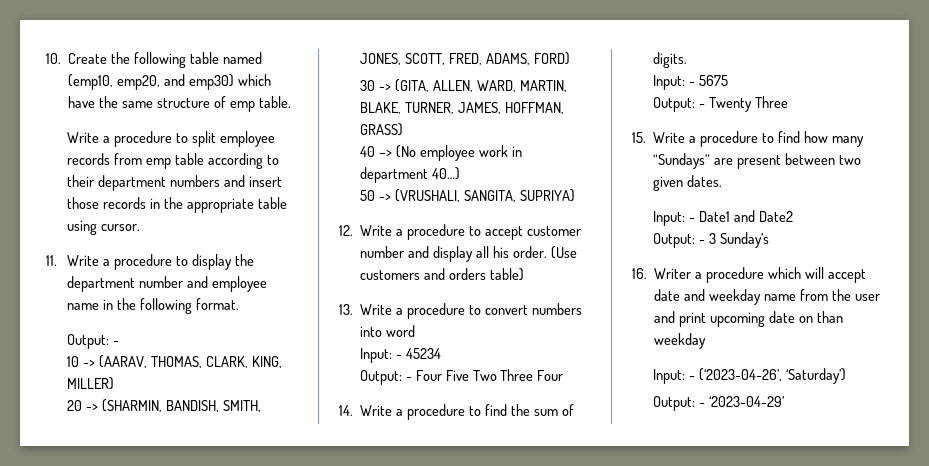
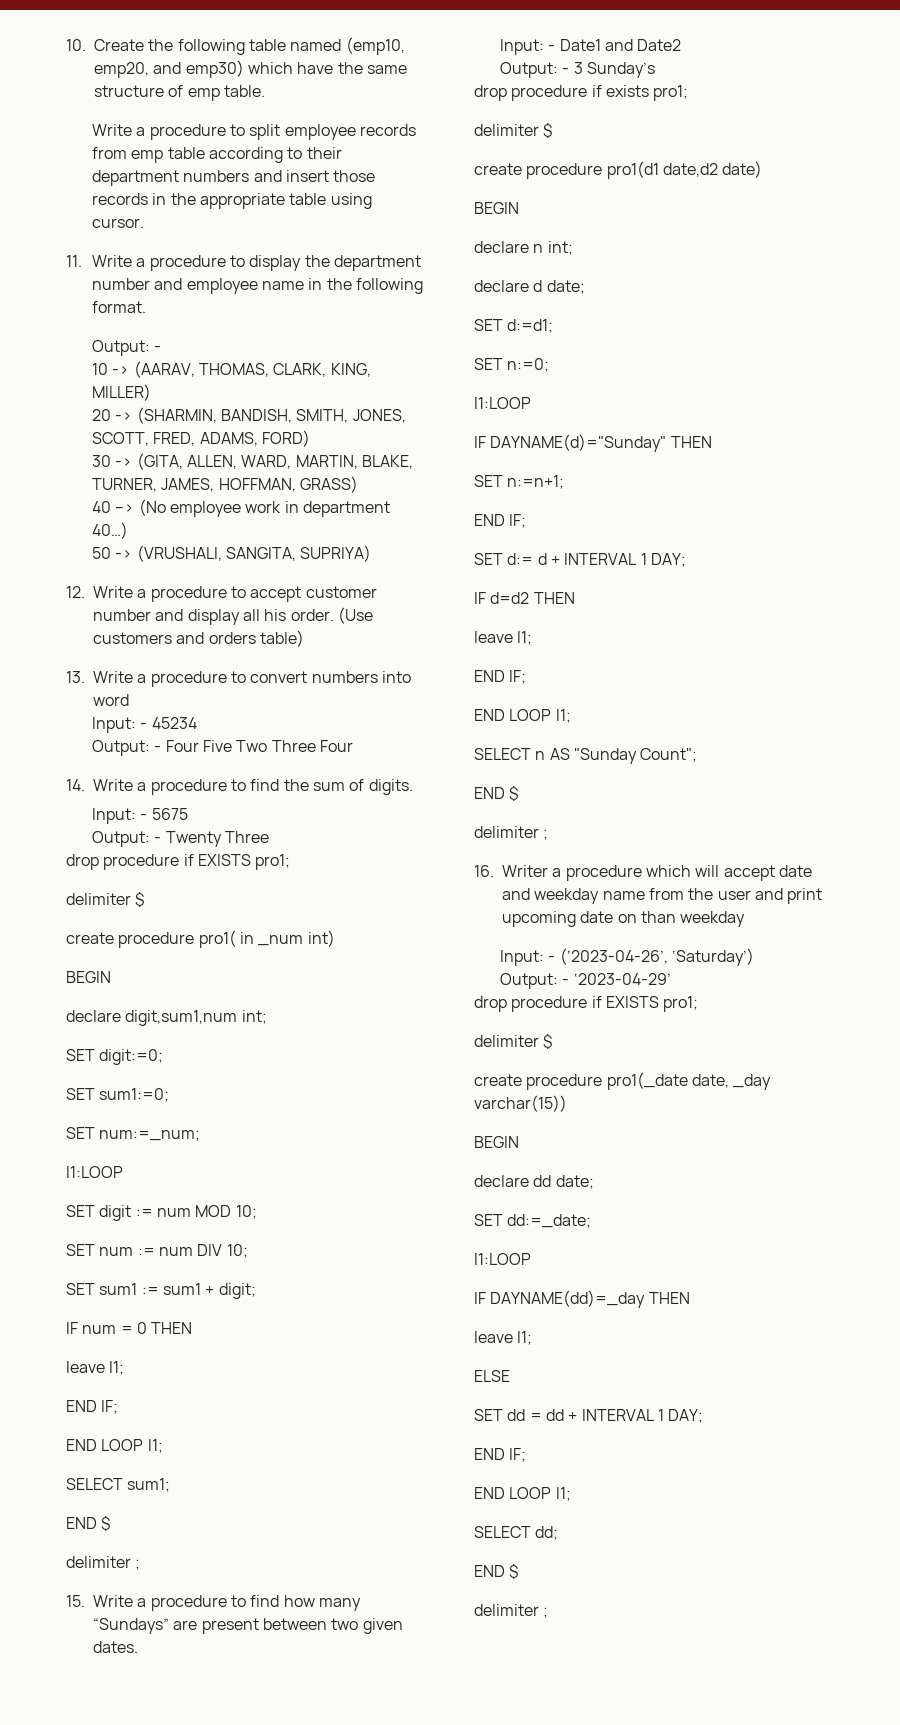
  Output: - Twenty Three
+ drop procedure if EXISTS pro1;
+ delimiter $
+ create procedure pro1( in _num int)
+ BEGIN
+ declare digit,sum1,num int;
+ SET digit:=0;
+ SET sum1:=0;
+ SET num:=_num;
+ l1:LOOP
+ SET digit := num MOD 10;
+ SET num := num DIV 10;
+ SET sum1 := sum1 + digit;
+ IF num = 0 THEN
+ leave l1;
+ END IF;
+ END LOOP l1;
+ SELECT sum1;
+ END $
+ delimiter ;
+ drop procedure if exists pro1;
+ delimiter $
+ create procedure pro1(d1 date,d2 date)
+ BEGIN
+ declare n int;
+ declare d date;
+ SET d:=d1;
+ SET n:=0;
+ l1:LOOP
+ IF DAYNAME(d)="Sunday" THEN
+ SET n:=n+1;
+ END IF;
+ SET d:= d + INTERVAL 1 DAY;
+ IF d=d2 THEN
+ leave l1;
+ END IF;
+ END LOOP l1;
+ SELECT n AS "Sunday Count";
+ END $
+ delimiter ;
  Output: - ‘2023-04-29’
+ drop procedure if EXISTS pro1;
+ delimiter $
+ create procedure pro1(_date date, _day varchar(15))
+ BEGIN
+ declare dd date;
+ SET dd:=_date;
+ l1:LOOP
+ IF DAYNAME(dd)=_day THEN
+ leave l1;
+ ELSE
+ SET dd = dd + INTERVAL 1 DAY;
+ END IF;
+ END LOOP l1;
+ SELECT dd;
+ END $
+ delimiter ;

